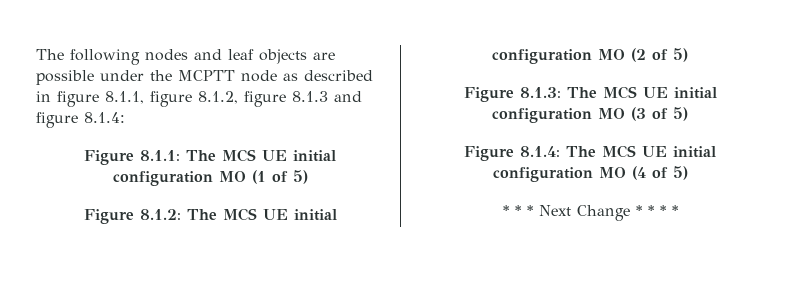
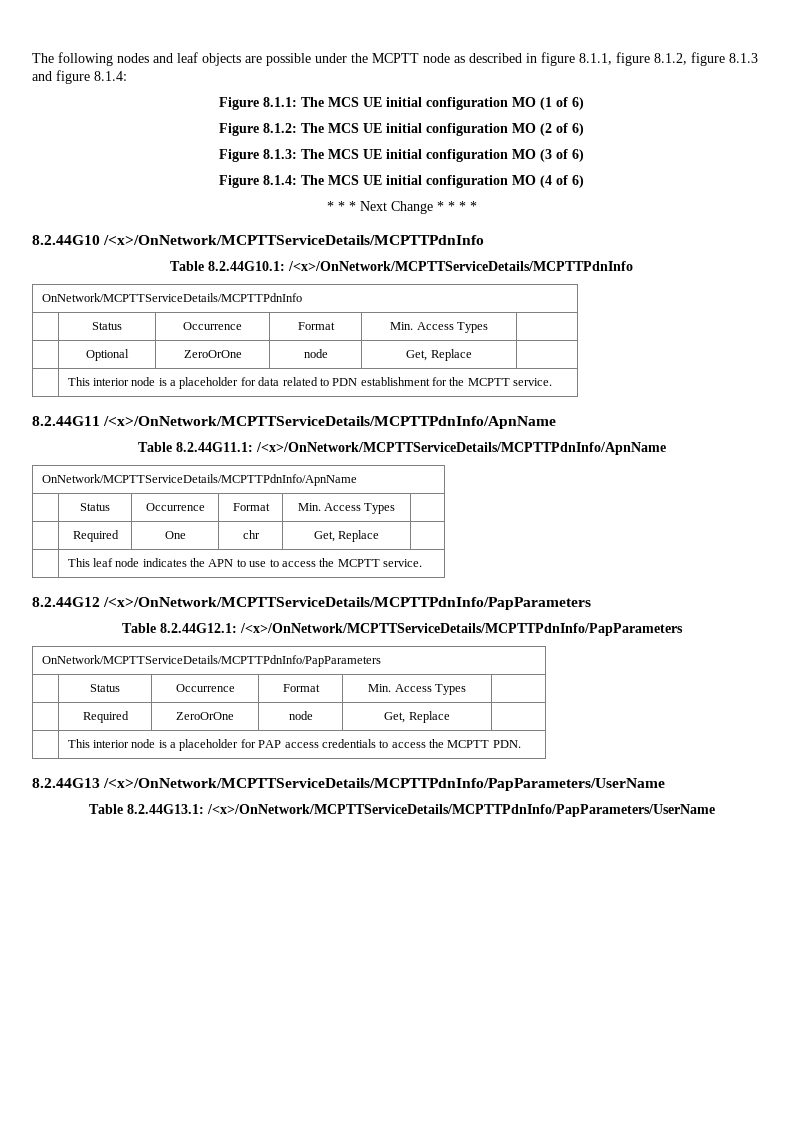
- Figure 8.1.1: The MCS UE initial configuration MO (1 of 5)
+ Figure 8.1.1: The MCS UE initial configuration MO (1 of 6)
- Figure 8.1.2: The MCS UE initial configuration MO (2 of 5)
+ Figure 8.1.2: The MCS UE initial configuration MO (2 of 6)
- Figure 8.1.3: The MCS UE initial configuration MO (3 of 5)
+ Figure 8.1.3: The MCS UE initial configuration MO (3 of 6)
- Figure 8.1.4: The MCS UE initial configuration MO (4 of 5)
+ Figure 8.1.4: The MCS UE initial configuration MO (4 of 6)
+ 8.2.44G10 /<x>/OnNetwork/MCPTTServiceDetails/MCPTTPdnInfo
+ Table 8.2.44G10.1: /<x>/OnNetwork/MCPTTServiceDetails/MCPTTPdnInfo
+ OnNetwork/MCPTTServiceDetails/MCPTTPdnInfo
+ | Status | Occurrence | Format | Min. Access Types |
+ | Optional | ZeroOrOne | node | Get, Replace |
+ | This interior node is a placeholder for data related to PDN establishment for the MCPTT service.
+ 8.2.44G11 /<x>/OnNetwork/MCPTTServiceDetails/MCPTTPdnInfo/ApnName
+ Table 8.2.44G11.1: /<x>/OnNetwork/MCPTTServiceDetails/MCPTTPdnInfo/ApnName
+ OnNetwork/MCPTTServiceDetails/MCPTTPdnInfo/ApnName
+ | Status | Occurrence | Format | Min. Access Types |
+ | Required | One | chr | Get, Replace |
+ | This leaf node indicates the APN to use to access the MCPTT service.
+ 8.2.44G12 /<x>/OnNetwork/MCPTTServiceDetails/MCPTTPdnInfo/PapParameters
+ Table 8.2.44G12.1: /<x>/OnNetwork/MCPTTServiceDetails/MCPTTPdnInfo/PapParameters
+ OnNetwork/MCPTTServiceDetails/MCPTTPdnInfo/PapParameters
+ | Status | Occurrence | Format | Min. Access Types |
+ | Required | ZeroOrOne | node | Get, Replace |
+ | This interior node is a placeholder for PAP access credentials to access the MCPTT PDN.
+ 8.2.44G13 /<x>/OnNetwork/MCPTTServiceDetails/MCPTTPdnInfo/PapParameters/UserName
+ Table 8.2.44G13.1: /<x>/OnNetwork/MCPTTServiceDetails/MCPTTPdnInfo/PapParameters/UserName

